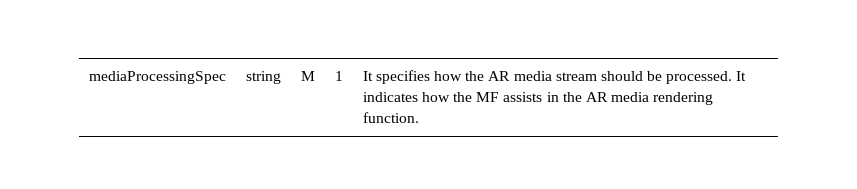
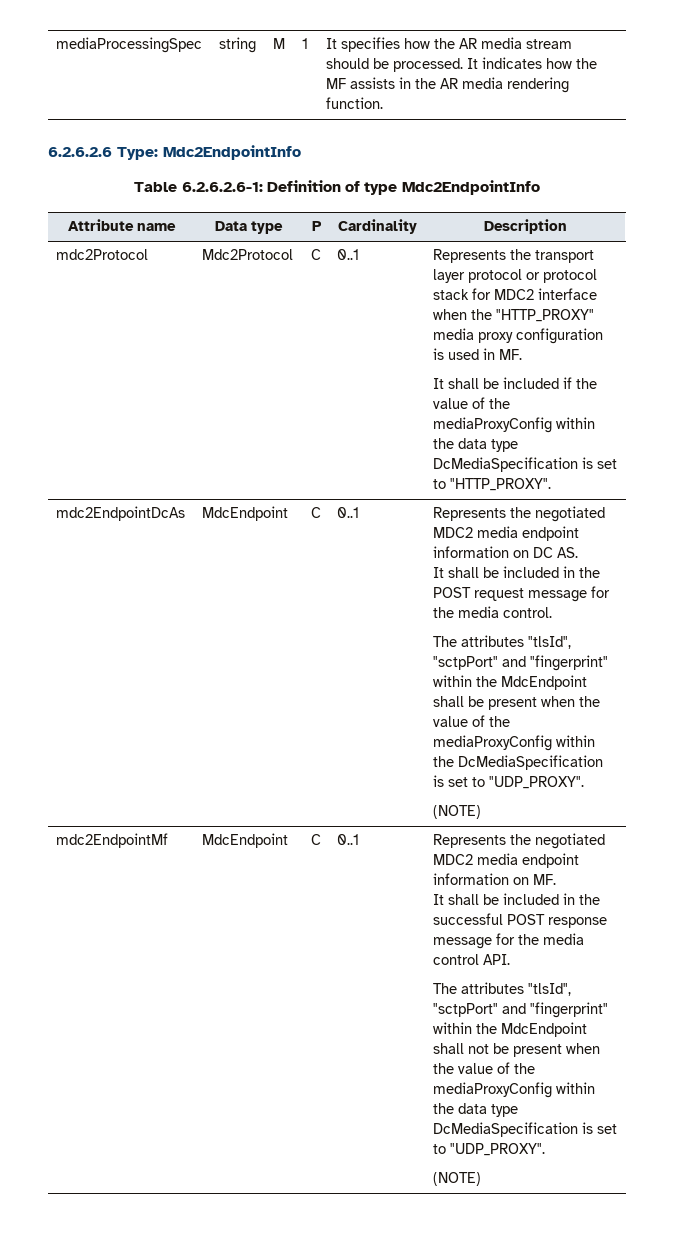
+ 6.2.6.2.6 Type: Mdc2EndpointInfo
+ Table 6.2.6.2.6-1: Definition of type Mdc2EndpointInfo
+ Attribute name | Data type | P | Cardinality | Description
+ mdc2Protocol | Mdc2Protocol | C | 0..1 | Represents the transport layer protocol or protocol stack for MDC2 interface when the "HTTP_PROXY" media proxy configuration is used in MF.
+ It shall be included if the value of the mediaProxyConfig within the data type DcMediaSpecification is set to "HTTP_PROXY".
+ mdc2EndpointDcAs | MdcEndpoint | C | 0..1 | Represents the negotiated MDC2 media endpoint information on DC AS.
+ It shall be included in the POST request message for the media control.
+ The attributes "tlsId", "sctpPort" and "fingerprint" within the MdcEndpoint shall be present when the value of the mediaProxyConfig within the DcMediaSpecification is set to "UDP_PROXY".
+ (NOTE)
+ mdc2EndpointMf | MdcEndpoint | C | 0..1 | Represents the negotiated MDC2 media endpoint information on MF.
+ It shall be included in the successful POST response message for the media control API.
+ The attributes "tlsId", "sctpPort" and "fingerprint" within the MdcEndpoint shall not be present when the value of the mediaProxyConfig within the data type DcMediaSpecification is set to "UDP_PROXY".
+ (NOTE)

